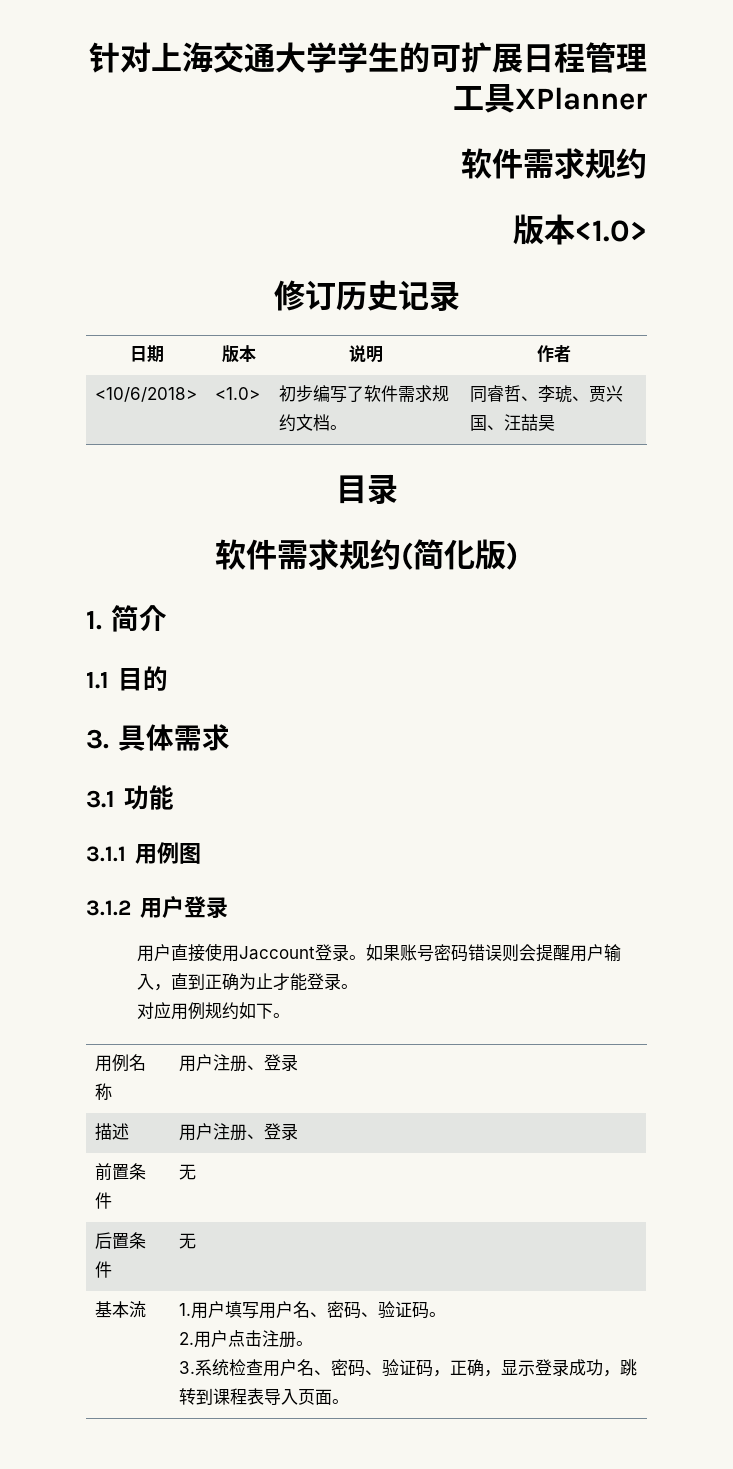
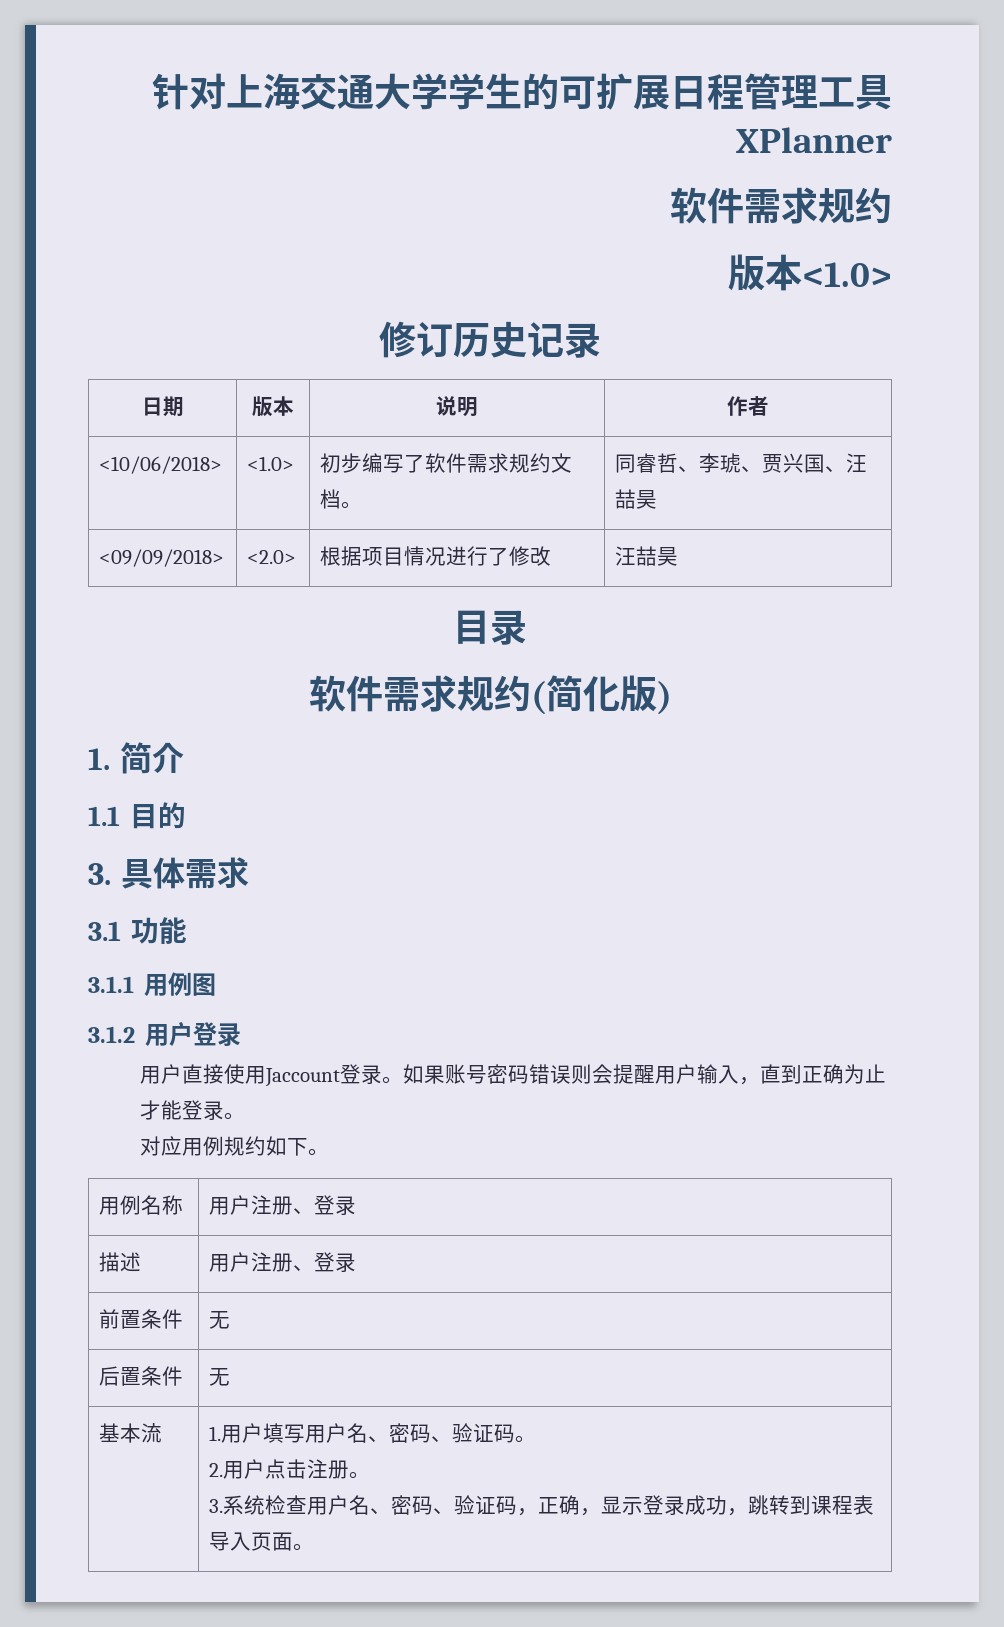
- <10/6/2018> | <1.0> | 初步编写了软件需求规约文档。 | 同睿哲、李琥、贾兴国、汪喆昊
+ <10/06/2018> | <1.0> | 初步编写了软件需求规约文档。 | 同睿哲、李琥、贾兴国、汪喆昊
+ <09/09/2018> | <2.0> | 根据项目情况进行了修改 | 汪喆昊

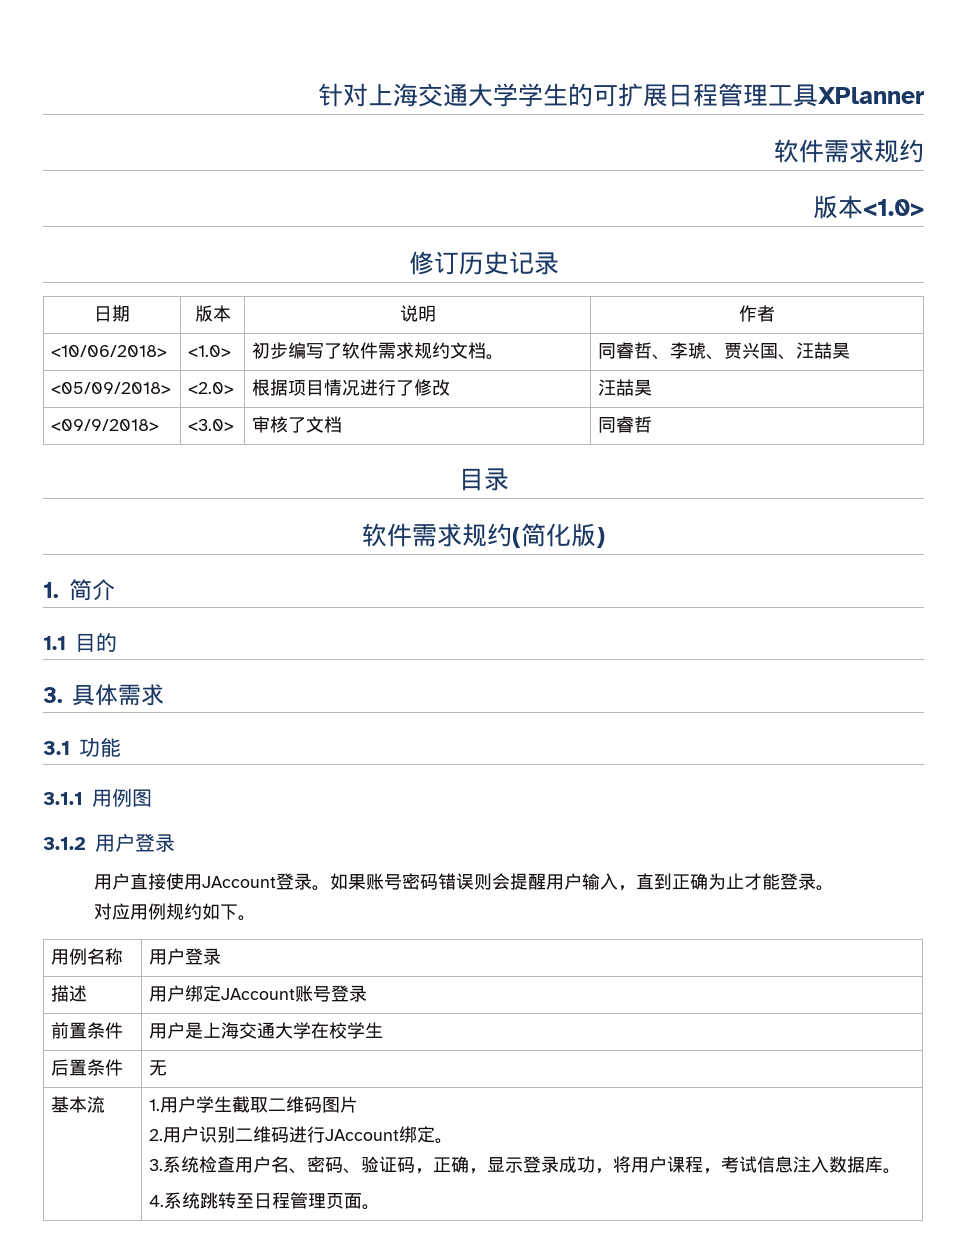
- <09/09/2018> | <2.0> | 根据项目情况进行了修改 | 汪喆昊
+ <05/09/2018> | <2.0> | 根据项目情况进行了修改 | 汪喆昊
+ <09/9/2018> | <3.0> | 审核了文档 | 同睿哲
- 用户直接使用Jaccount登录。
+ 用户直接使用JAccount登录。
- 用例名称 | 用户注册、登录
+ 用例名称 | 用户登录
- 描述 | 用户注册、登录
+ 描述 | 用户绑定JAccount账号登录
- 前置条件 | 无
+ 前置条件 | 用户是上海交通大学在校学生
- 1.用户填写用户名、密码、验证码。
- 2.用户点击注册。
+ 1.用户学生截取二维码图片
+ 2.用户识别二维码进行JAccount绑定。
- 3.系统检查用户名、密码、验证码，正确，显示登录成功，跳转到课程表导入页面。
+ 3.系统检查用户名、密码、验证码，正确，显示登录成功，将用户课程，考试信息注入数据库。
+ 4.系统跳转至日程管理页面。

